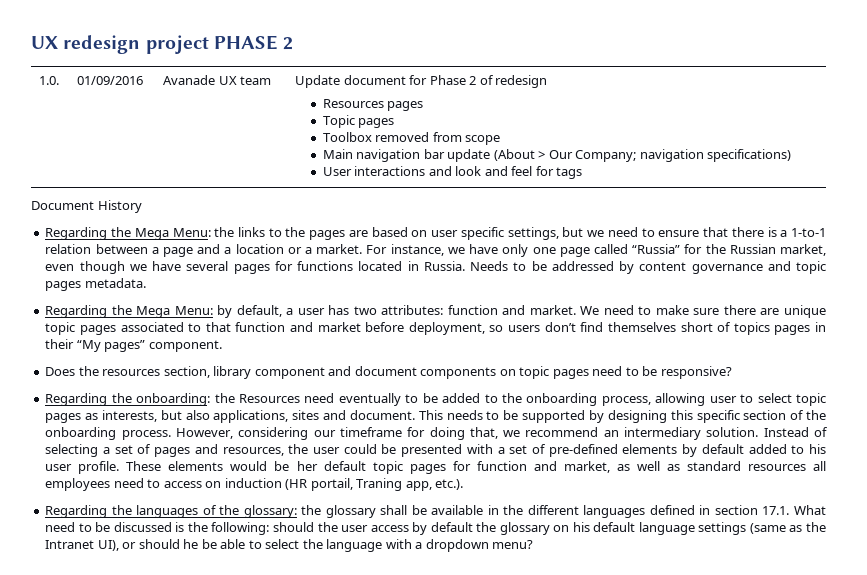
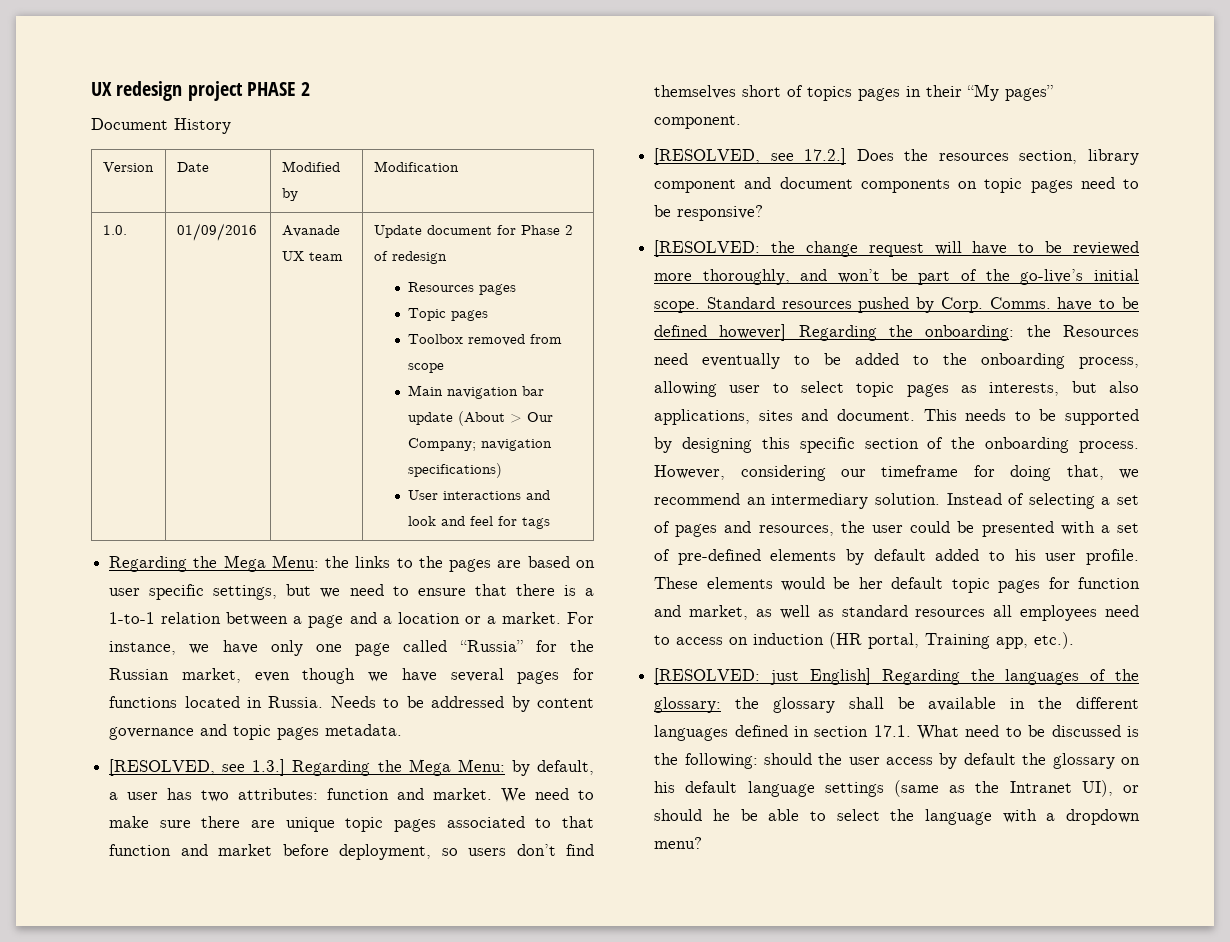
+ Document History
+ Version | Date | Modified by | Modification
- Document History
- Regarding the Mega Menu: by default, a user has two attributes: function and market.
+ [RESOLVED, see 1.3.] Regarding the Mega Menu: by default, a user has two attributes: function and market.
- Does the resources section, library component and document components on topic pages need to be responsive?
+ [RESOLVED, see 17.2.] Does the resources section, library component and document components on topic pages need to be responsive?
- Regarding the onboarding: the Resources need eventually to be added to the onboarding process, allowing user to select topic pages as interests, but also applications, sites and document.
+ [RESOLVED: the change request will have to be reviewed more thoroughly, and won’t be part of the go-live’s initial scope. Standard resources pushed by Corp. Comms. have to be defined however] Regarding the onboarding: the Resources need eventually to be added to the onboarding process, allowing user to select topic pages as interests, but also applications, sites and document.
- These elements would be her default topic pages for function and market, as well as standard resources all employees need to access on induction (HR portail, Traning app, etc.).
+ These elements would be her default topic pages for function and market, as well as standard resources all employees need to access on induction (HR portal, Training app, etc.).
- Regarding the languages of the glossary: the glossary shall be available in the different languages defined in section 17.1. What need to be discussed is the following: should the user access by default the glossary on his default language settings (same as the Intranet UI), or should he be able to select the language with a dropdown menu?
+ [RESOLVED: just English] Regarding the languages of the glossary: the glossary shall be available in the different languages defined in section 17.1. What need to be discussed is the following: should the user access by default the glossary on his default language settings (same as the Intranet UI), or should he be able to select the language with a dropdown menu?

